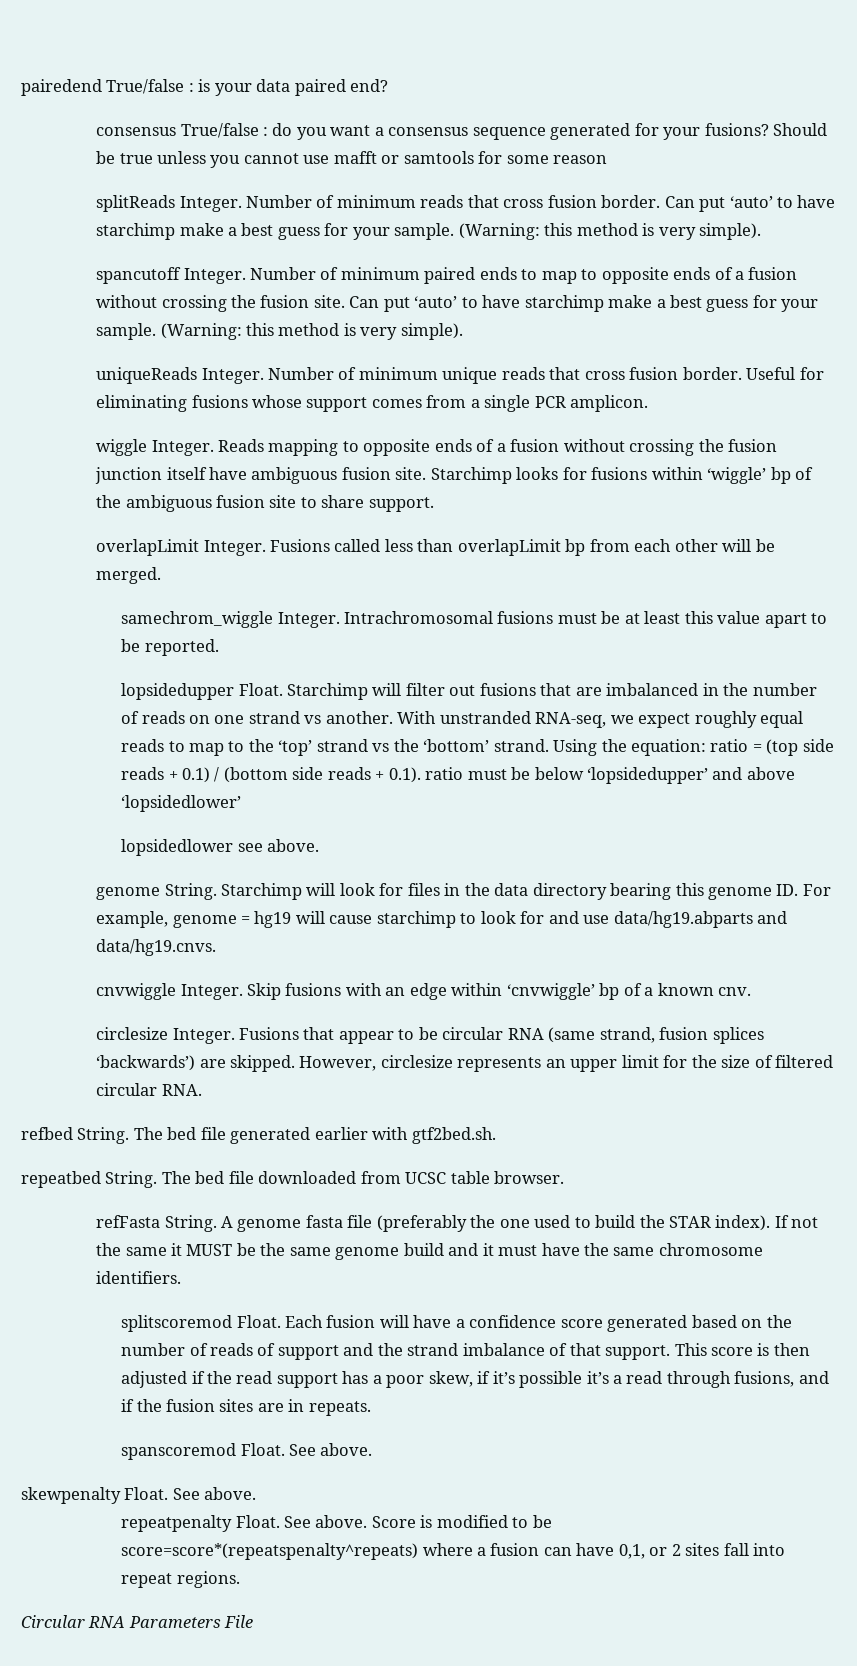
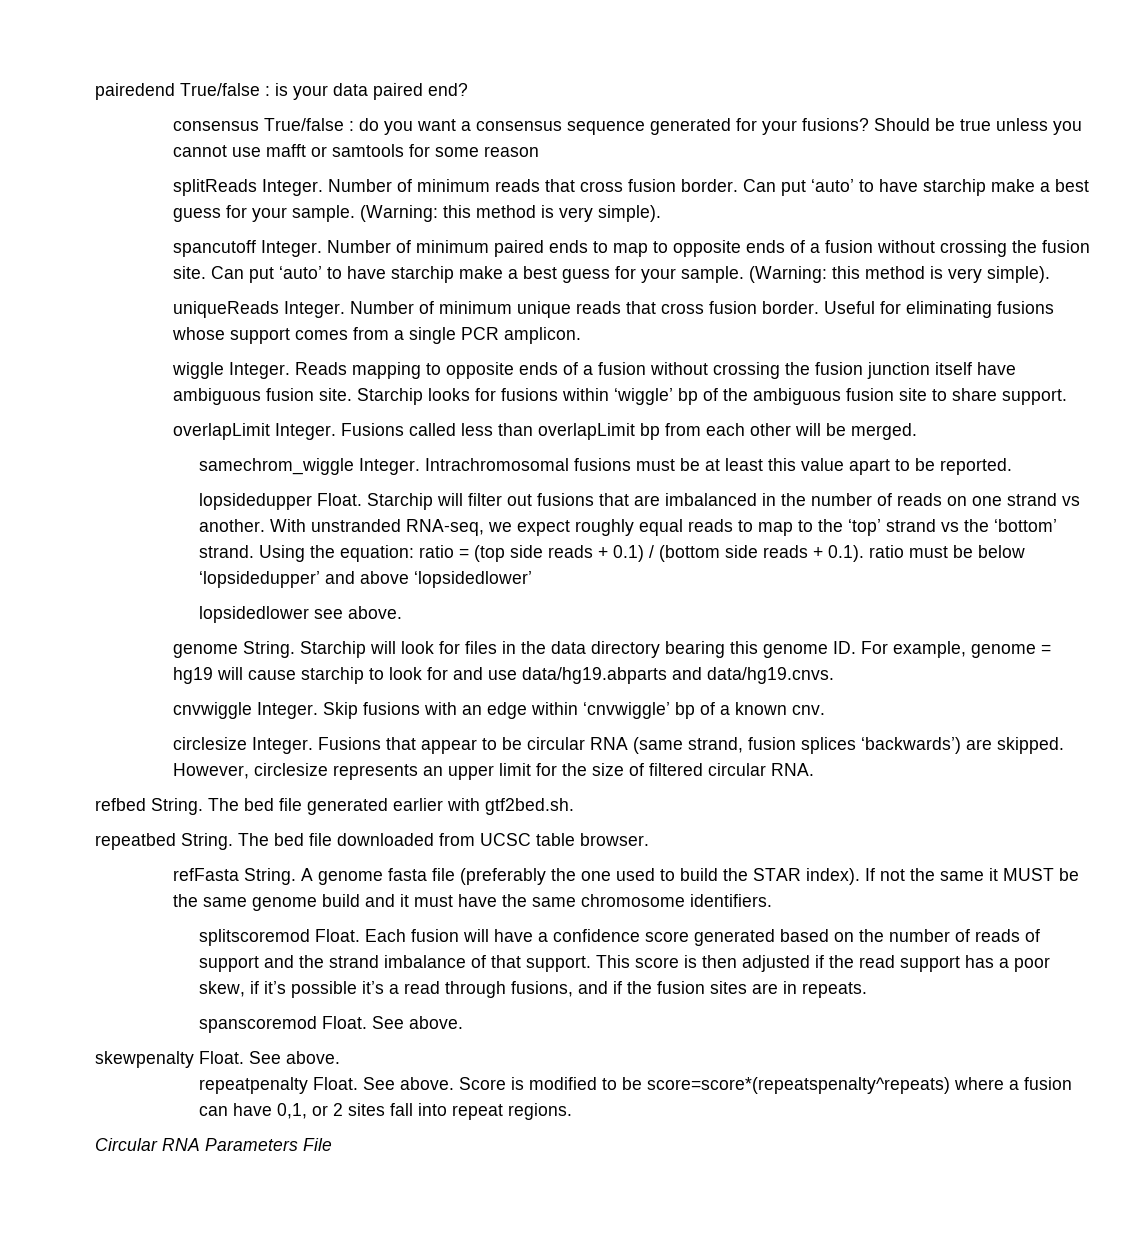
- Number of minimum reads that cross fusion border. Can put ‘auto’ to have starchimp make a best guess for your sample.
+ Number of minimum reads that cross fusion border. Can put ‘auto’ to have starchip make a best guess for your sample.
- Number of minimum paired ends to map to opposite ends of a fusion without crossing the fusion site. Can put ‘auto’ to have starchimp make a best guess for your sample.
+ Number of minimum paired ends to map to opposite ends of a fusion without crossing the fusion site. Can put ‘auto’ to have starchip make a best guess for your sample.
- Starchimp looks for fusions within ‘wiggle’ bp of the ambiguous fusion site to share support.
+ Starchip looks for fusions within ‘wiggle’ bp of the ambiguous fusion site to share support.
- Starchimp will filter out fusions that are imbalanced in the number of reads on one strand vs another.
+ Starchip will filter out fusions that are imbalanced in the number of reads on one strand vs another.
- Starchimp will look for files in the data directory bearing this genome ID. For example, genome = hg19 will cause starchimp to look for and use data/hg19.abparts and data/hg19.cnvs.
+ Starchip will look for files in the data directory bearing this genome ID. For example, genome = hg19 will cause starchip to look for and use data/hg19.abparts and data/hg19.cnvs.

